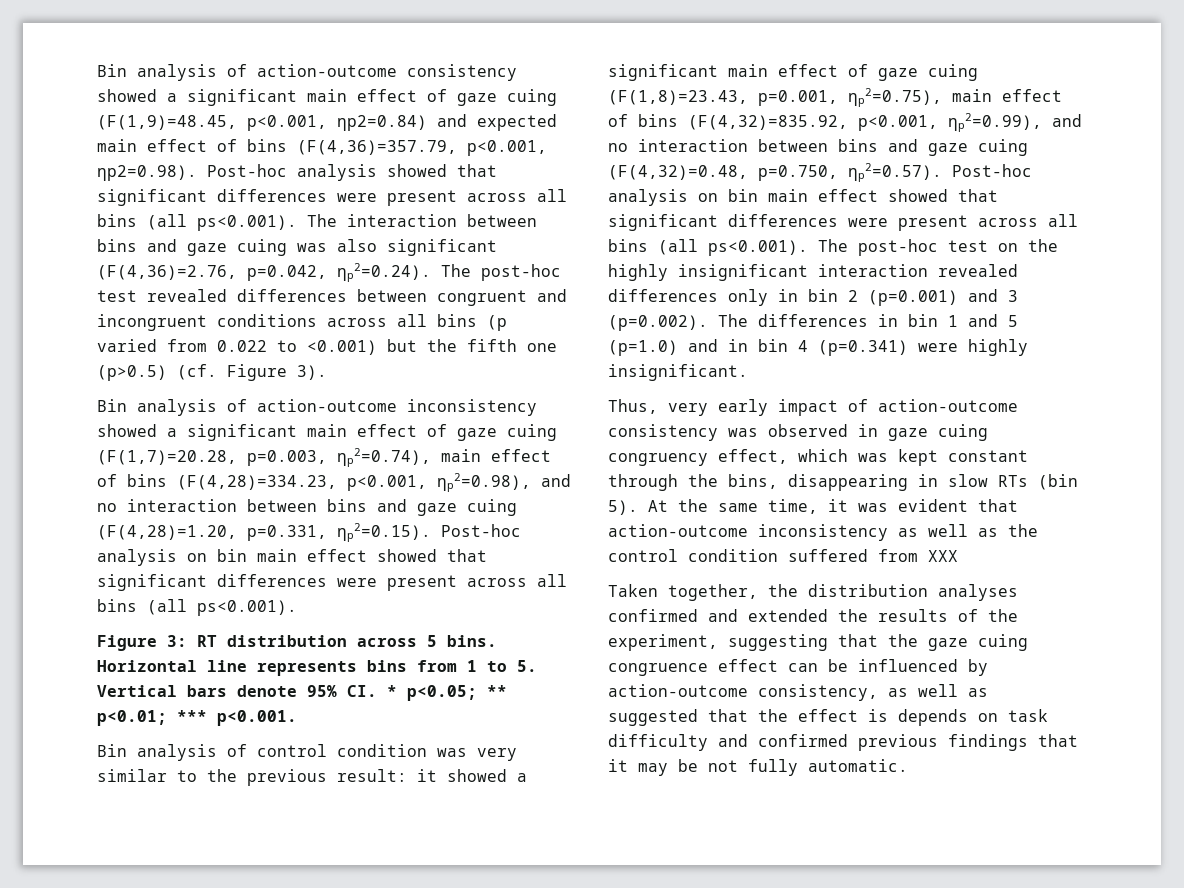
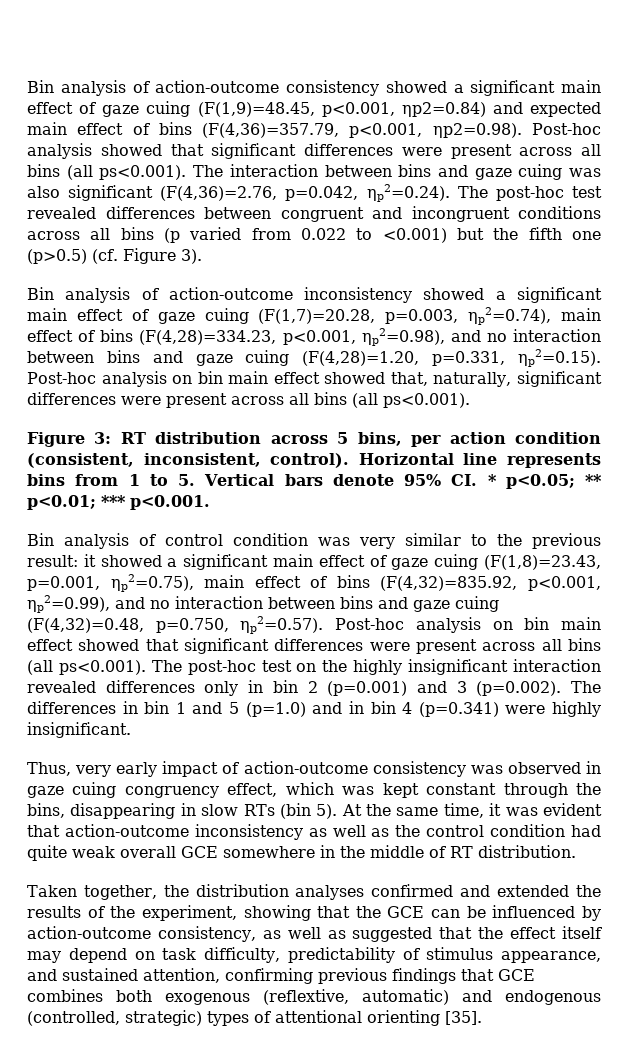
- Bin analysis of action-outcome inconsistency showed a significant main effect of gaze cuing (F(1,7)=20.28, p=0.003, ηp2=0.74), main effect of bins (F(4,28)=334.23, p<0.001, ηp2=0.98), and no interaction between bins and gaze cuing (F(4,28)=1.20, p=0.331, ηp2=0.15). Post-hoc analysis on bin main effect showed that significant differences were present across all bins (all ps<0.001).
+ Bin analysis of action-outcome inconsistency showed a significant main effect of gaze cuing (F(1,7)=20.28, p=0.003, ηp2=0.74), main effect of bins (F(4,28)=334.23, p<0.001, ηp2=0.98), and no interaction between bins and gaze cuing (F(4,28)=1.20, p=0.331, ηp2=0.15). Post-hoc analysis on bin main effect showed that, naturally, significant differences were present across all bins (all ps<0.001).
- Figure 3: RT distribution across 5 bins.
+ Figure 3: RT distribution across 5 bins, per action condition (consistent, inconsistent, control).
- At the same time, it was evident that action-outcome inconsistency as well as the control condition suffered from XXX
+ At the same time, it was evident that action-outcome inconsistency as well as the control condition had quite weak overall GCE somewhere in the middle of RT distribution.
- Taken together, the distribution analyses confirmed and extended the results of the experiment, suggesting that the gaze cuing congruence effect can be influenced by action-outcome consistency, as well as suggested that the effect is depends on task difficulty and confirmed previous findings that it may be not fully automatic.
+ Taken together, the distribution analyses confirmed and extended the results of the experiment, showing that the GCE can be influenced by action-outcome consistency, as well as suggested that the effect itself may depend on task difficulty, predictability of stimulus appearance, and sustained attention, confirming previous findings that GCE combines both exogenous (reflextive, automatic) and endogenous (controlled, strategic) types of attentional orienting [35].

